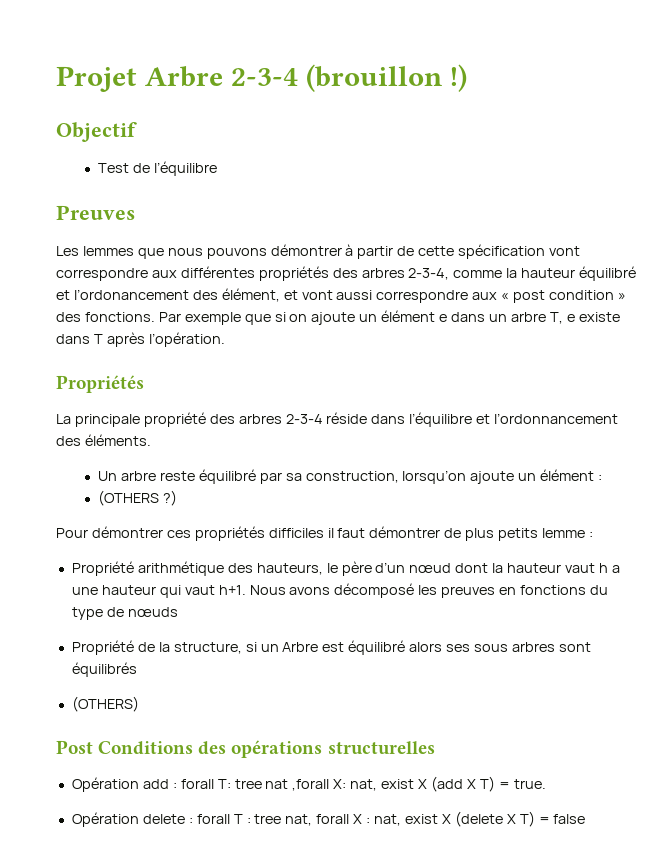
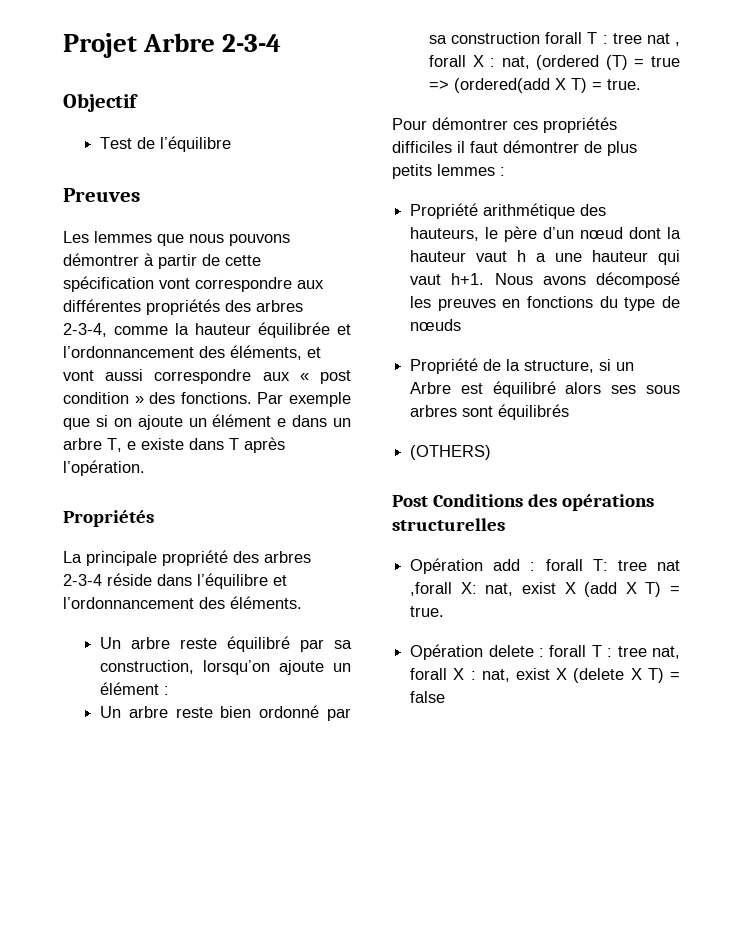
- Projet Arbre 2-3-4 (brouillon !)
+ Projet Arbre 2-3-4
- Les lemmes que nous pouvons démontrer à partir de cette spécification vont correspondre aux différentes propriétés des arbres 2-3-4, comme la hauteur équilibré et l’ordonancement des élément, et vont aussi correspondre aux « post condition » des fonctions.
+ Les lemmes que nous pouvons démontrer à partir de cette spécification vont correspondre aux différentes propriétés des arbres 2-3-4, comme la hauteur équilibrée et l’ordonnancement des éléments, et vont aussi correspondre aux « post condition » des fonctions.
- (OTHERS ?)
+ Un arbre reste bien ordonné par sa construction forall T : tree nat , forall X : nat, (ordered (T) = true => (ordered(add X T) = true.
- Pour démontrer ces propriétés difficiles il faut démontrer de plus petits lemme :
+ Pour démontrer ces propriétés difficiles il faut démontrer de plus petits lemmes :

